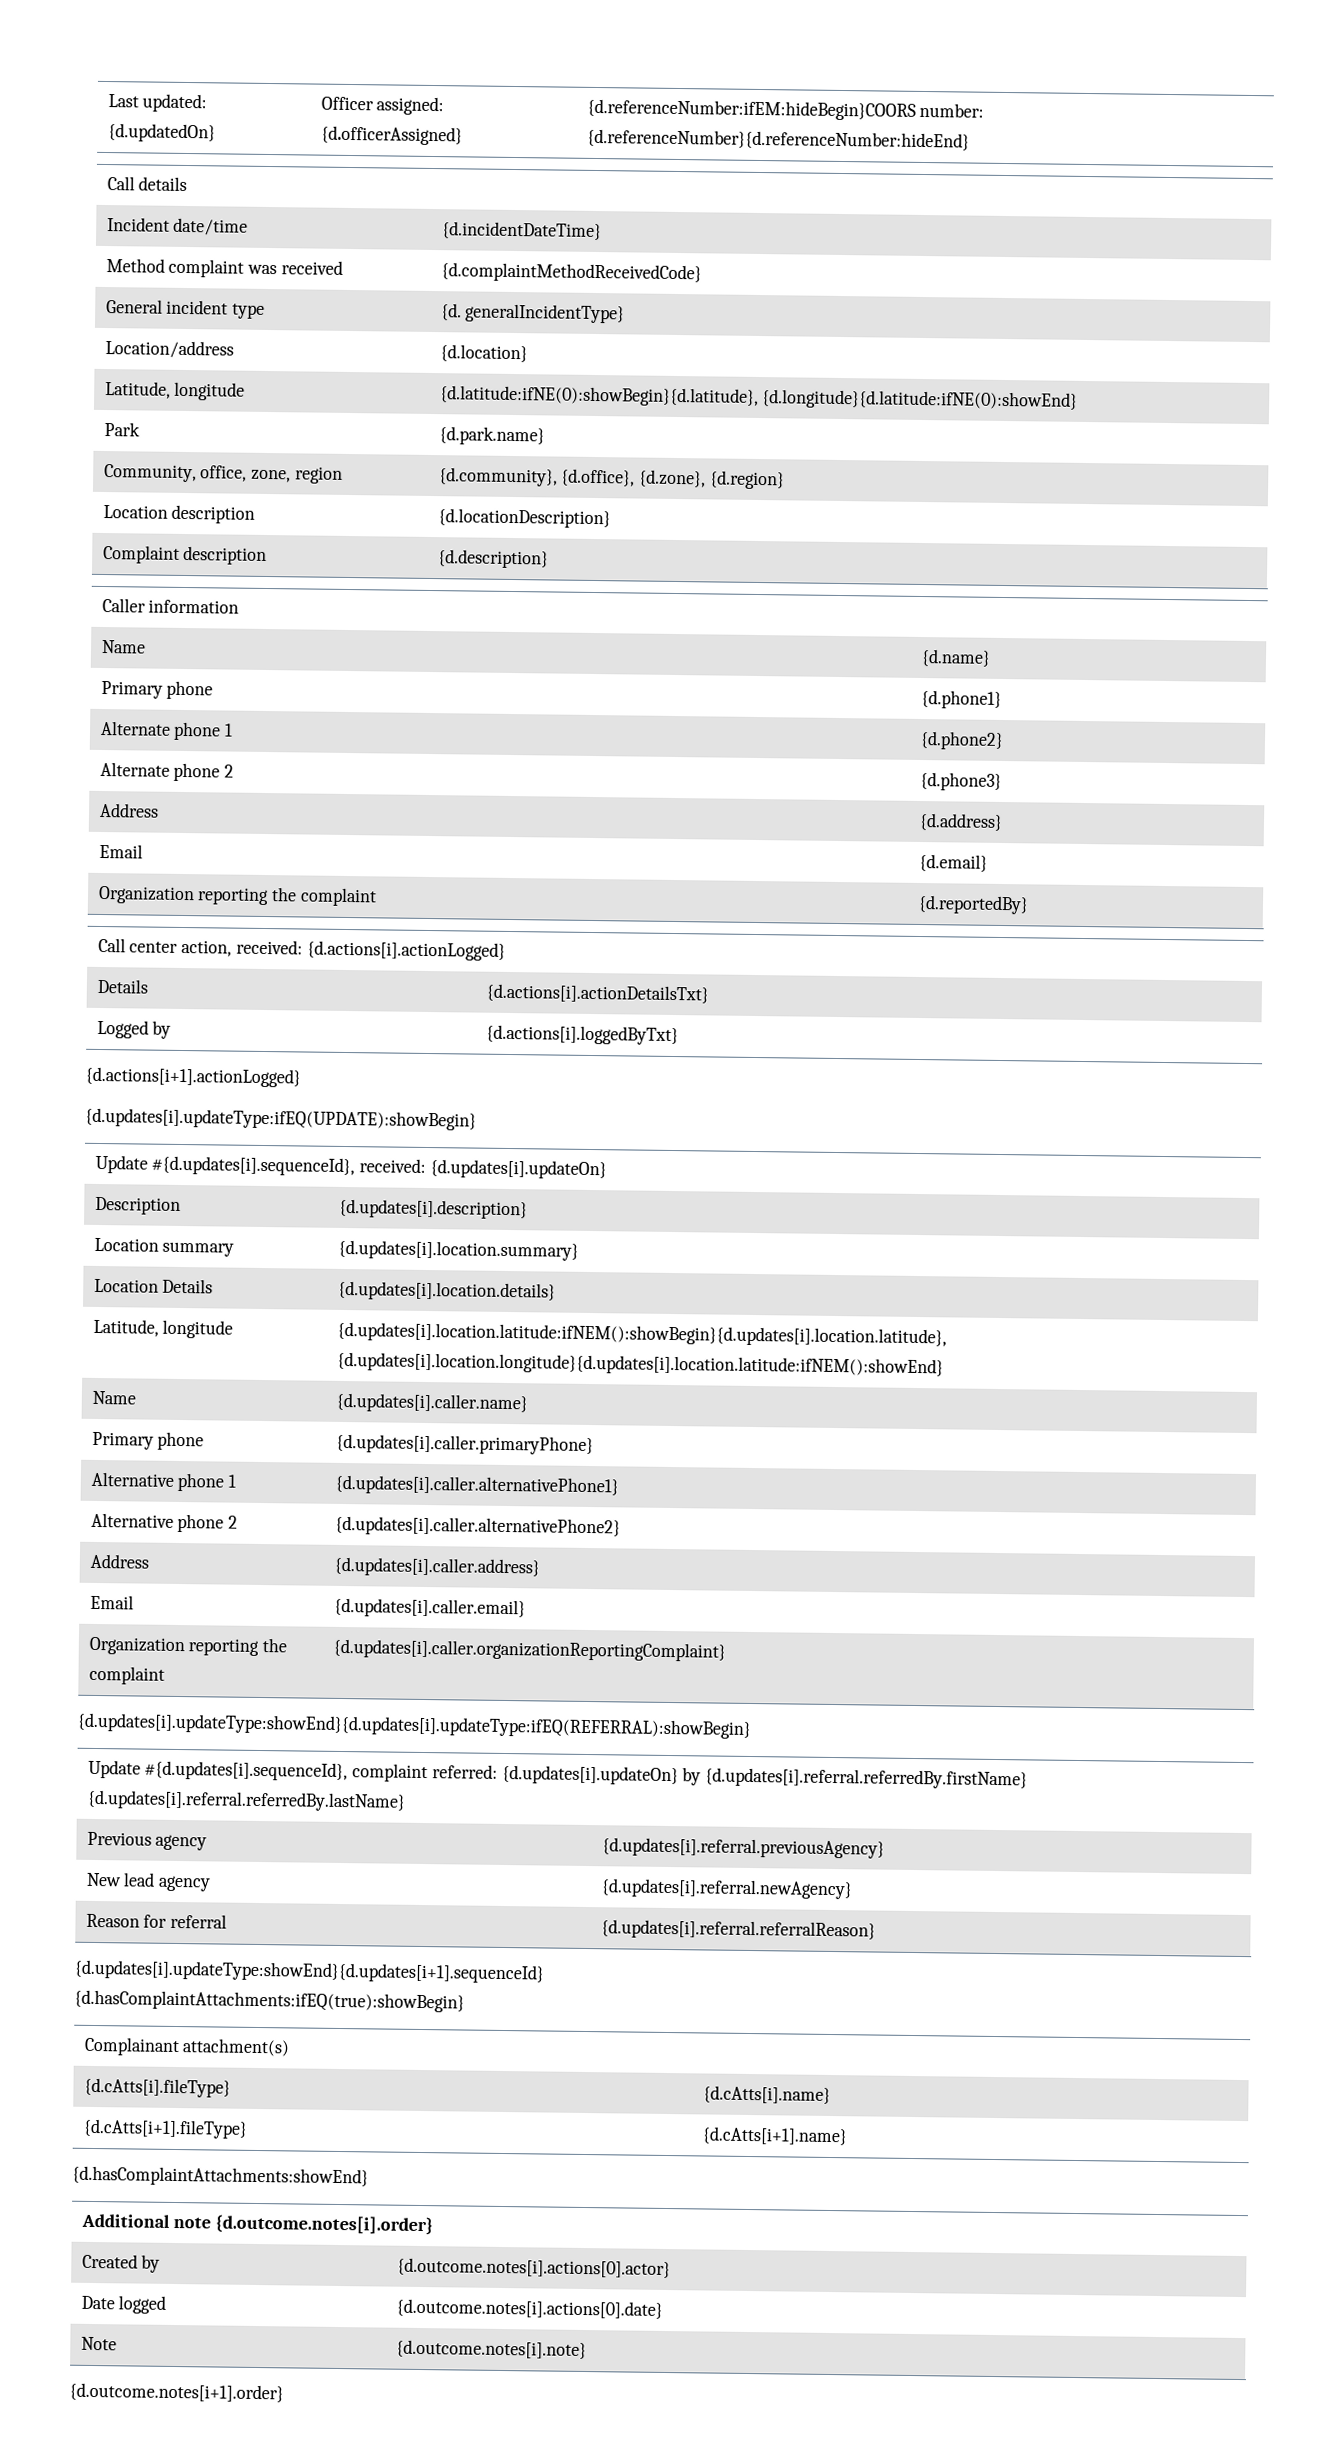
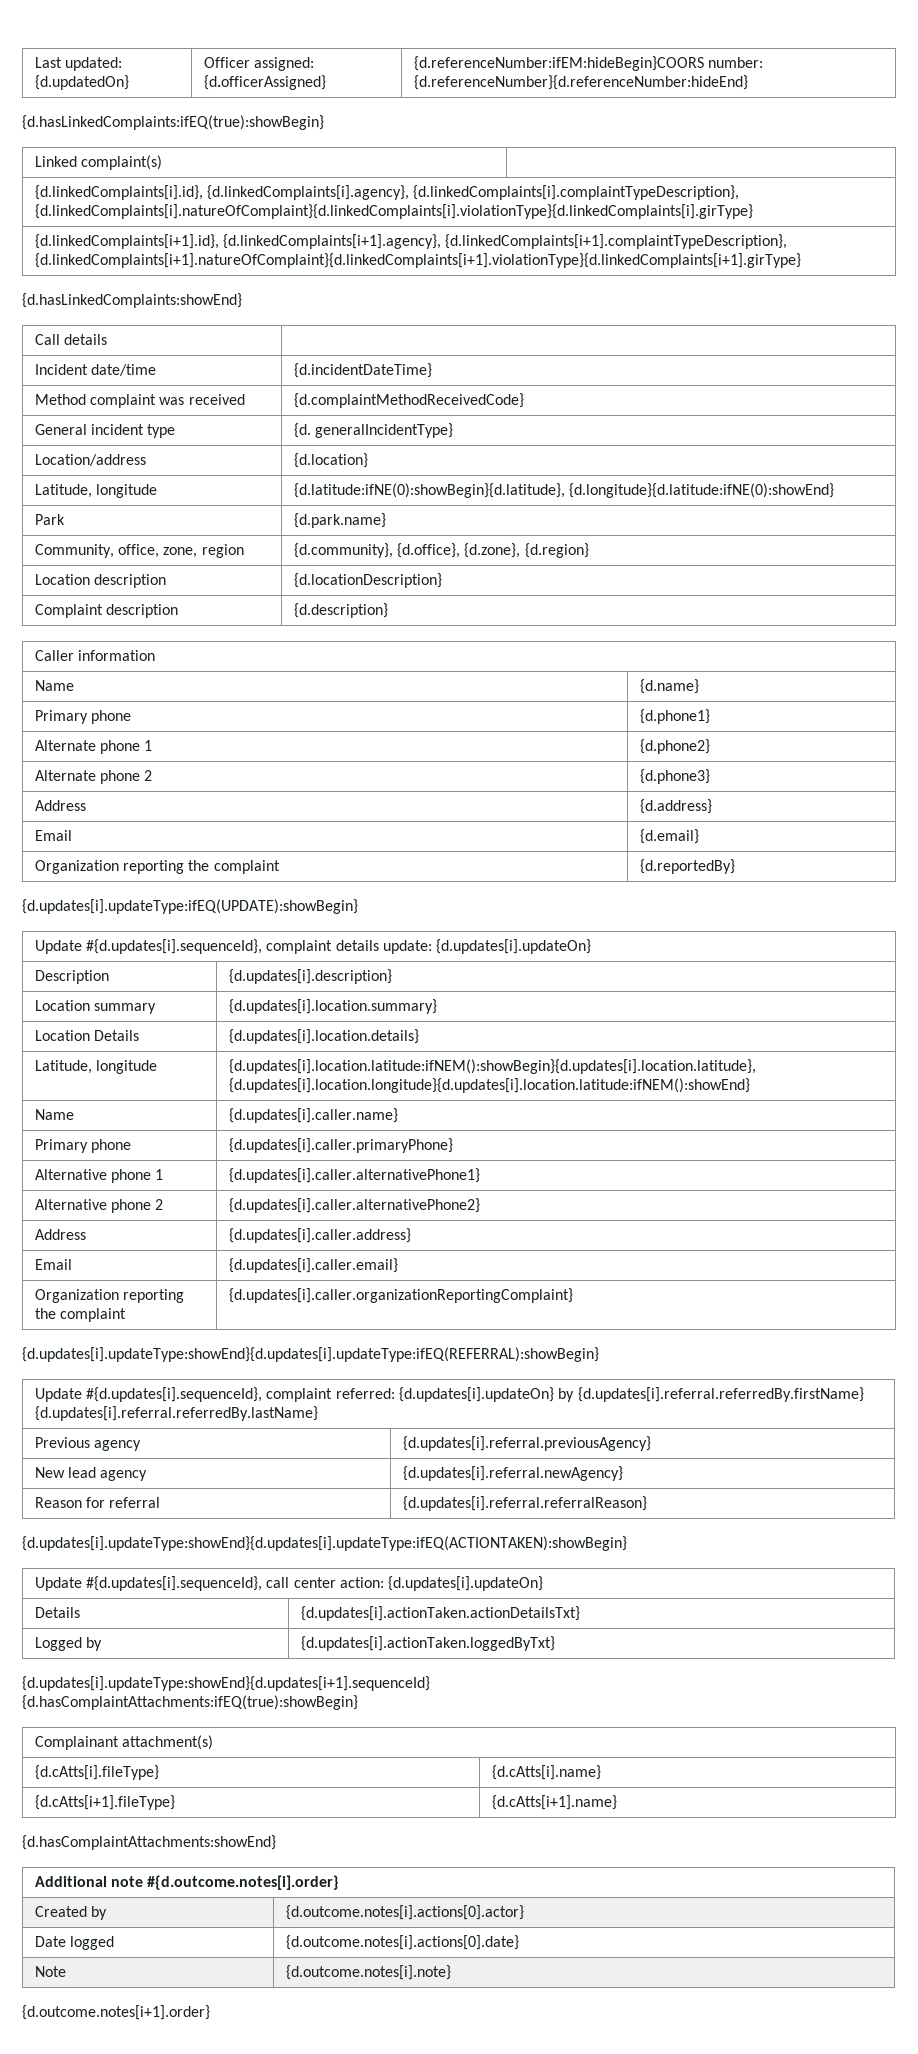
+ {d.hasLinkedComplaints:ifEQ(true):showBegin}
+ Linked complaint(s) |
+ {d.linkedComplaints[i].id}, {d.linkedComplaints[i].agency}, {d.linkedComplaints[i].complaintTypeDescription}, {d.linkedComplaints[i].natureOfComplaint}{d.linkedComplaints[i].violationType}{d.linkedComplaints[i].girType}
+ {d.linkedComplaints[i+1].id}, {d.linkedComplaints[i+1].agency}, {d.linkedComplaints[i+1].complaintTypeDescription}, {d.linkedComplaints[i+1].natureOfComplaint}{d.linkedComplaints[i+1].violationType}{d.linkedComplaints[i+1].girType}
+ {d.hasLinkedComplaints:showEnd}
- Call center action, received: {d.actions[i].actionLogged}
- Details | {d.actions[i].actionDetailsTxt}
- Logged by | {d.actions[i].loggedByTxt}
- {d.actions[i+1].actionLogged}
- Update #{d.updates[i].sequenceId}, received: {d.updates[i].updateOn}
+ Update #{d.updates[i].sequenceId}, complaint details update: {d.updates[i].updateOn}
+ {d.updates[i].updateType:showEnd}{d.updates[i].updateType:ifEQ(ACTIONTAKEN):showBegin}
+ Update #{d.updates[i].sequenceId}, call center action: {d.updates[i].updateOn}
+ Details | {d.updates[i].actionTaken.actionDetailsTxt}
+ Logged by | {d.updates[i].actionTaken.loggedByTxt}
- Additional note {d.outcome.notes[i].order}
+ Additional note #{d.outcome.notes[i].order}

